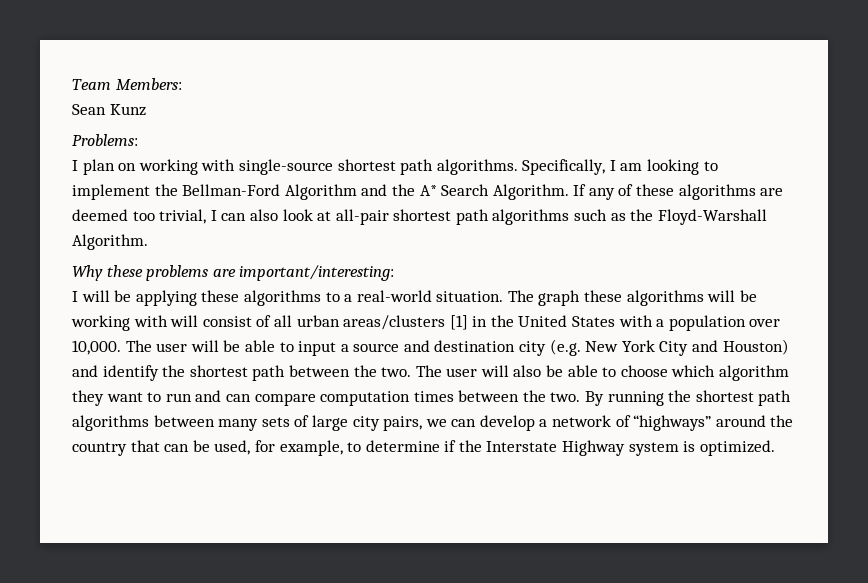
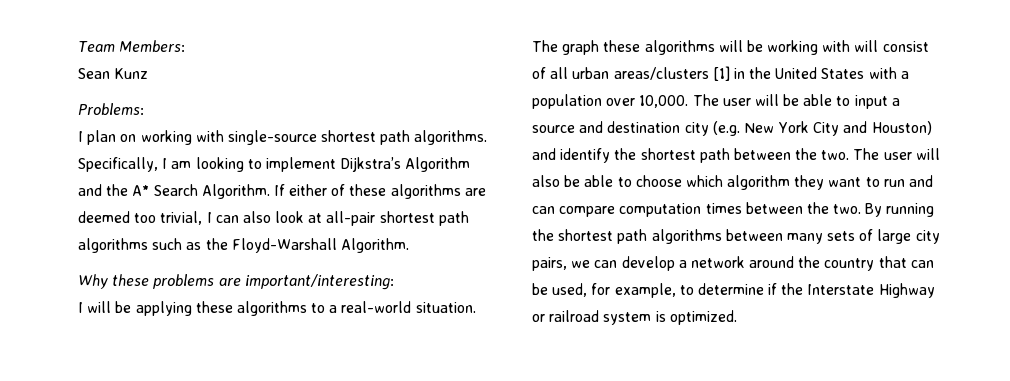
- Specifically, I am looking to implement the Bellman-Ford Algorithm and the A* Search Algorithm.
+ Specifically, I am looking to implement Dijkstra’s Algorithm and the A* Search Algorithm.
- If any of these algorithms are deemed too trivial, I can also look at all-pair shortest path algorithms such as the Floyd-Warshall Algorithm.
+ If either of these algorithms are deemed too trivial, I can also look at all-pair shortest path algorithms such as the Floyd-Warshall Algorithm.
- By running the shortest path algorithms between many sets of large city pairs, we can develop a network of “highways” around the country that can be used, for example, to determine if the Interstate Highway system is optimized.
+ By running the shortest path algorithms between many sets of large city pairs, we can develop a network around the country that can be used, for example, to determine if the Interstate Highway or railroad system is optimized.

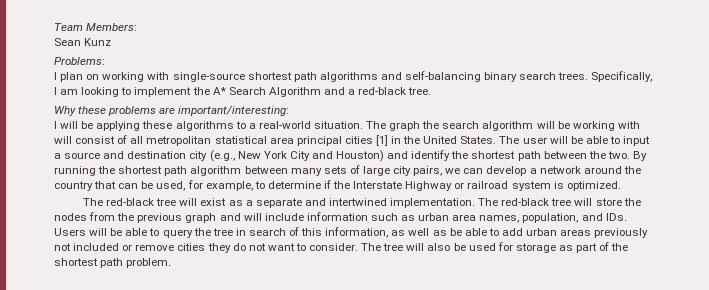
- I plan on working with single-source shortest path algorithms.
+ I plan on working with single-source shortest path algorithms and self-balancing binary search trees.
- Specifically, I am looking to implement Dijkstra’s Algorithm and the A* Search Algorithm. If either of these algorithms are deemed too trivial, I can also look at all-pair shortest path algorithms such as the Floyd-Warshall Algorithm.
+ Specifically, I am looking to implement the A* Search Algorithm and a red-black tree.
- The graph these algorithms will be working with will consist of all urban areas/clusters [1] in the United States with a population over 10,000.
+ The graph the search algorithm will be working with will consist of all metropolitan statistical area principal cities [1] in the United States.
- The user will be able to input a source and destination city (e.g. New York City and Houston) and identify the shortest path between the two.
+ The user will be able to input a source and destination city (e.g., New York City and Houston) and identify the shortest path between the two.
- The user will also be able to choose which algorithm they want to run and can compare computation times between the two.
- By running the shortest path algorithms between many sets of large city pairs, we can develop a network around the country that can be used, for example, to determine if the Interstate Highway or railroad system is optimized.
+ By running the shortest path algorithm between many sets of large city pairs, we can develop a network around the country that can be used, for example, to determine if the Interstate Highway or railroad system is optimized.
+ The red-black tree will exist as a separate and intertwined implementation. The red-black tree will store the nodes from the previous graph and will include information such as urban area names, population, and IDs. Users will be able to query the tree in search of this information, as well as be able to add urban areas previously not included or remove cities they do not want to consider. The tree will also be used for storage as part of the shortest path problem.

